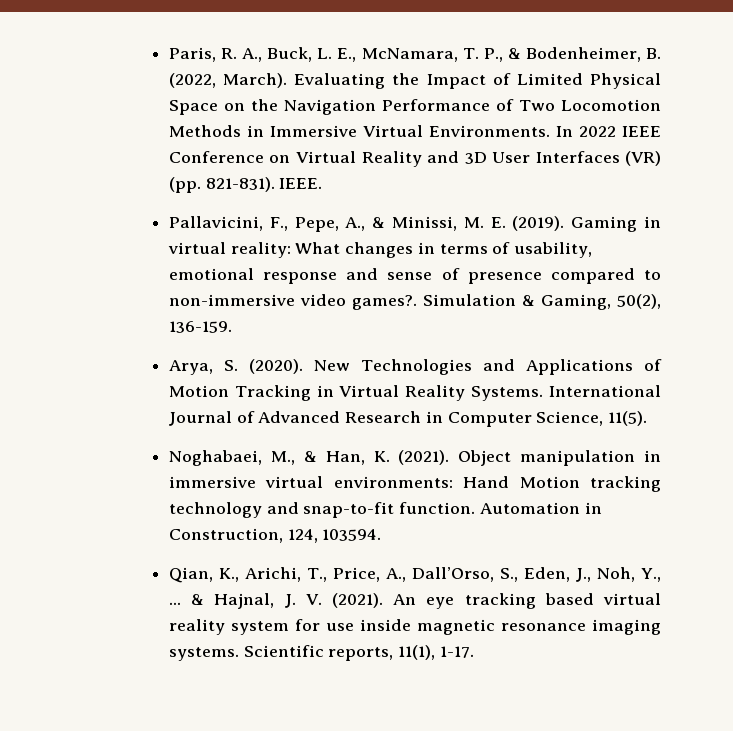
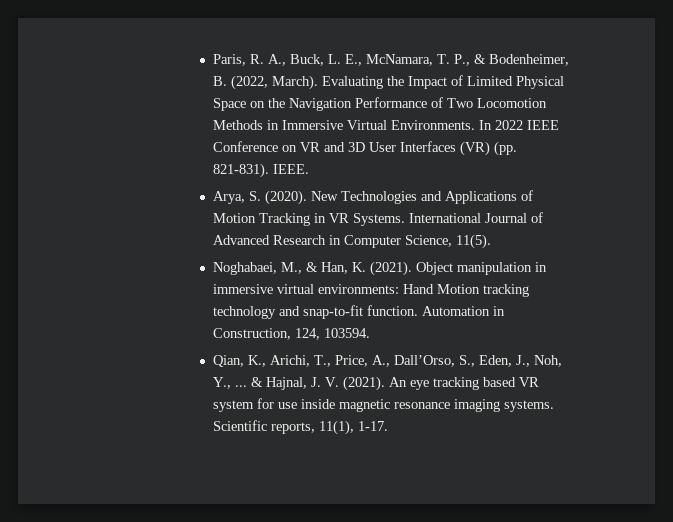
- In 2022 IEEE Conference on Virtual Reality and 3D User Interfaces (VR) (pp. 821-831).
+ In 2022 IEEE Conference on VR and 3D User Interfaces (VR) (pp. 821-831).
- Pallavicini, F., Pepe, A., & Minissi, M. E. (2019). Gaming in virtual reality: What changes in terms of usability, emotional response and sense of presence compared to non-immersive video games?. Simulation & Gaming, 50(2), 136-159.
- New Technologies and Applications of Motion Tracking in Virtual Reality Systems.
+ New Technologies and Applications of Motion Tracking in VR Systems.
- An eye tracking based virtual reality system for use inside magnetic resonance imaging systems.
+ An eye tracking based VR system for use inside magnetic resonance imaging systems.

